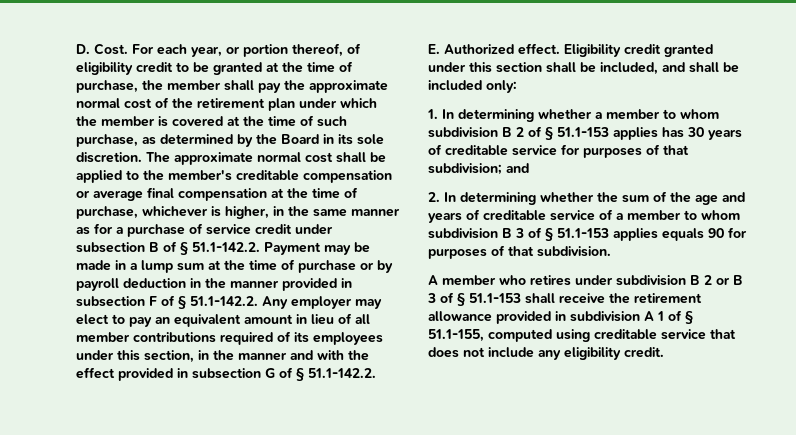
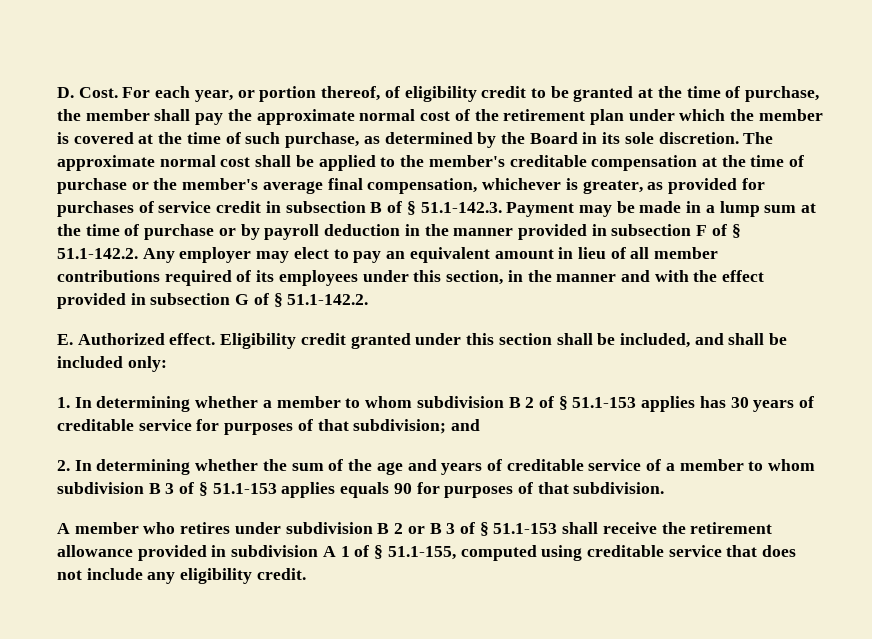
- The approximate normal cost shall be applied to the member's creditable compensation or average final compensation at the time of purchase, whichever is higher, in the same manner as for a purchase of service credit under subsection B of § 51.1-142.2. Payment may be made in a lump sum at the time of purchase or by payroll deduction in the manner provided in subsection F of § 51.1-142.2. Any employer may elect to pay an equivalent amount in lieu of all member contributions required of its employees under this section, in the manner and with the effect provided in subsection G of § 51.1-142.2.
+ The approximate normal cost shall be applied to the member's creditable compensation at the time of purchase or the member's average final compensation, whichever is greater, as provided for purchases of service credit in subsection B of § 51.1-142.3. Payment may be made in a lump sum at the time of purchase or by payroll deduction in the manner provided in subsection F of § 51.1-142.2. Any employer may elect to pay an equivalent amount in lieu of all member contributions required of its employees under this section, in the manner and with the effect provided in subsection G of § 51.1-142.2.

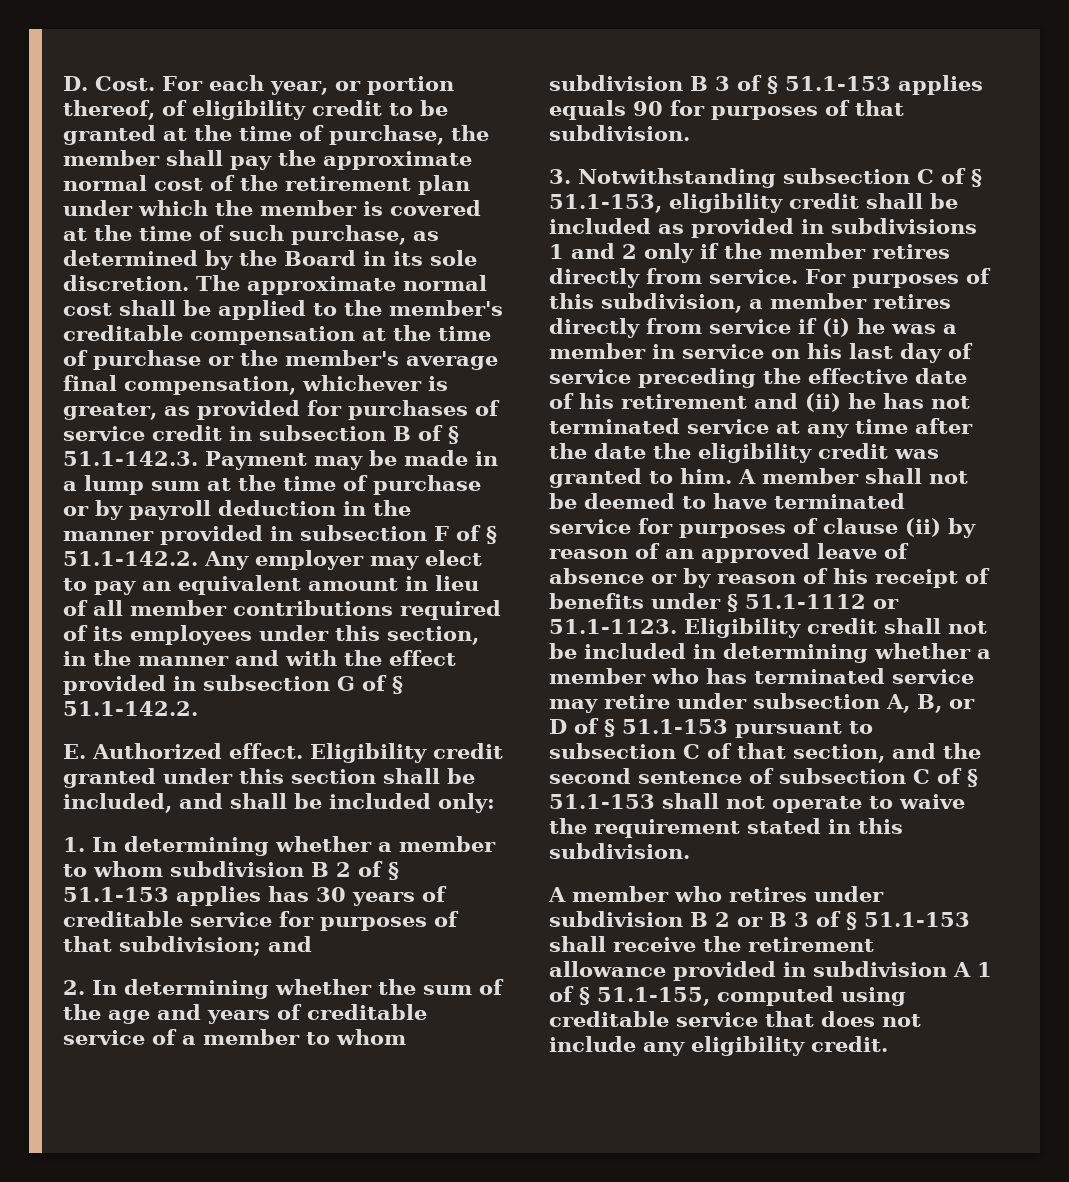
+ 3. Notwithstanding subsection C of § 51.1-153, eligibility credit shall be included as provided in subdivisions 1 and 2 only if the member retires directly from service. For purposes of this subdivision, a member retires directly from service if (i) he was a member in service on his last day of service preceding the effective date of his retirement and (ii) he has not terminated service at any time after the date the eligibility credit was granted to him. A member shall not be deemed to have terminated service for purposes of clause (ii) by reason of an approved leave of absence or by reason of his receipt of benefits under § 51.1-1112 or 51.1-1123. Eligibility credit shall not be included in determining whether a member who has terminated service may retire under subsection A, B, or D of § 51.1-153 pursuant to subsection C of that section, and the second sentence of subsection C of § 51.1-153 shall not operate to waive the requirement stated in this subdivision.

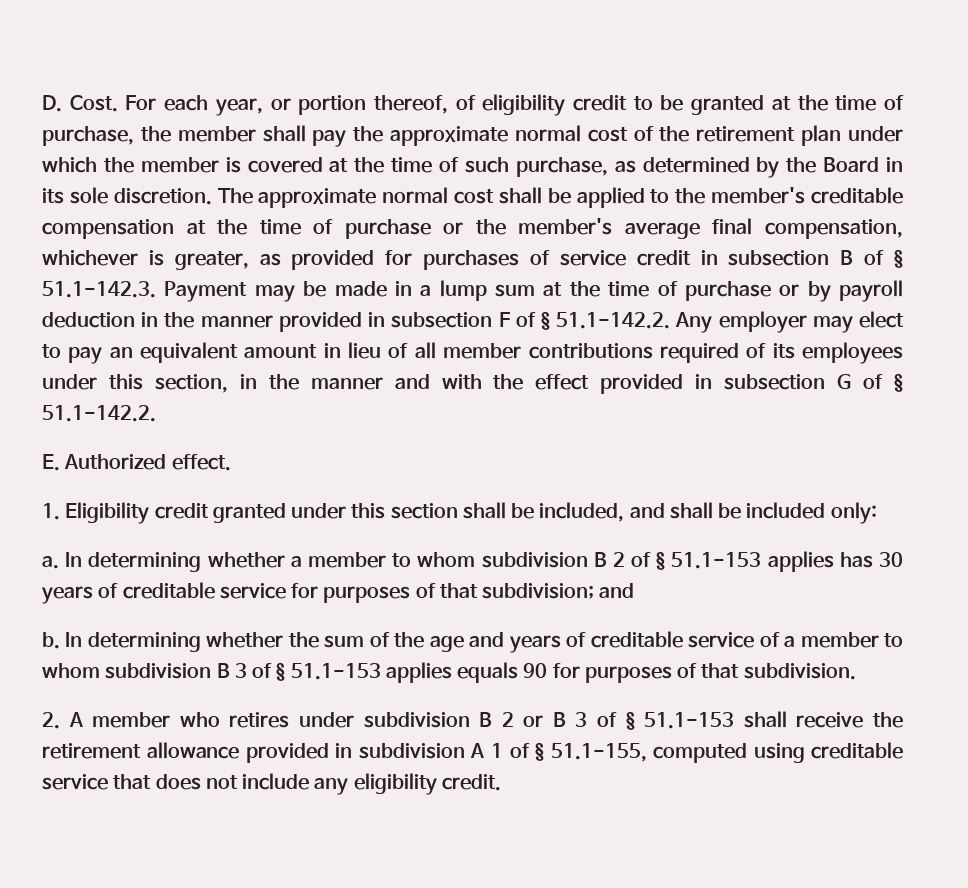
- E. Authorized effect. Eligibility credit granted under this section shall be included, and shall be included only:
+ E. Authorized effect.
+ 1. Eligibility credit granted under this section shall be included, and shall be included only:
- 1. In determining whether a member to whom subdivision B 2 of § 51.1-153 applies has 30 years of creditable service for purposes of that subdivision; and
+ a. In determining whether a member to whom subdivision B 2 of § 51.1-153 applies has 30 years of creditable service for purposes of that subdivision; and
- 2. In determining whether the sum of the age and years of creditable service of a member to whom subdivision B 3 of § 51.1-153 applies equals 90 for purposes of that subdivision.
+ b. In determining whether the sum of the age and years of creditable service of a member to whom subdivision B 3 of § 51.1-153 applies equals 90 for purposes of that subdivision.
- 3. Notwithstanding subsection C of § 51.1-153, eligibility credit shall be included as provided in subdivisions 1 and 2 only if the member retires directly from service. For purposes of this subdivision, a member retires directly from service if (i) he was a member in service on his last day of service preceding the effective date of his retirement and (ii) he has not terminated service at any time after the date the eligibility credit was granted to him. A member shall not be deemed to have terminated service for purposes of clause (ii) by reason of an approved leave of absence or by reason of his receipt of benefits under § 51.1-1112 or 51.1-1123. Eligibility credit shall not be included in determining whether a member who has terminated service may retire under subsection A, B, or D of § 51.1-153 pursuant to subsection C of that section, and the second sentence of subsection C of § 51.1-153 shall not operate to waive the requirement stated in this subdivision.
- A member who retires under subdivision B 2 or B 3 of § 51.1-153 shall receive the retirement allowance provided in subdivision A 1 of § 51.1-155, computed using creditable service that does not include any eligibility credit.
+ 2. A member who retires under subdivision B 2 or B 3 of § 51.1-153 shall receive the retirement allowance provided in subdivision A 1 of § 51.1-155, computed using creditable service that does not include any eligibility credit.

